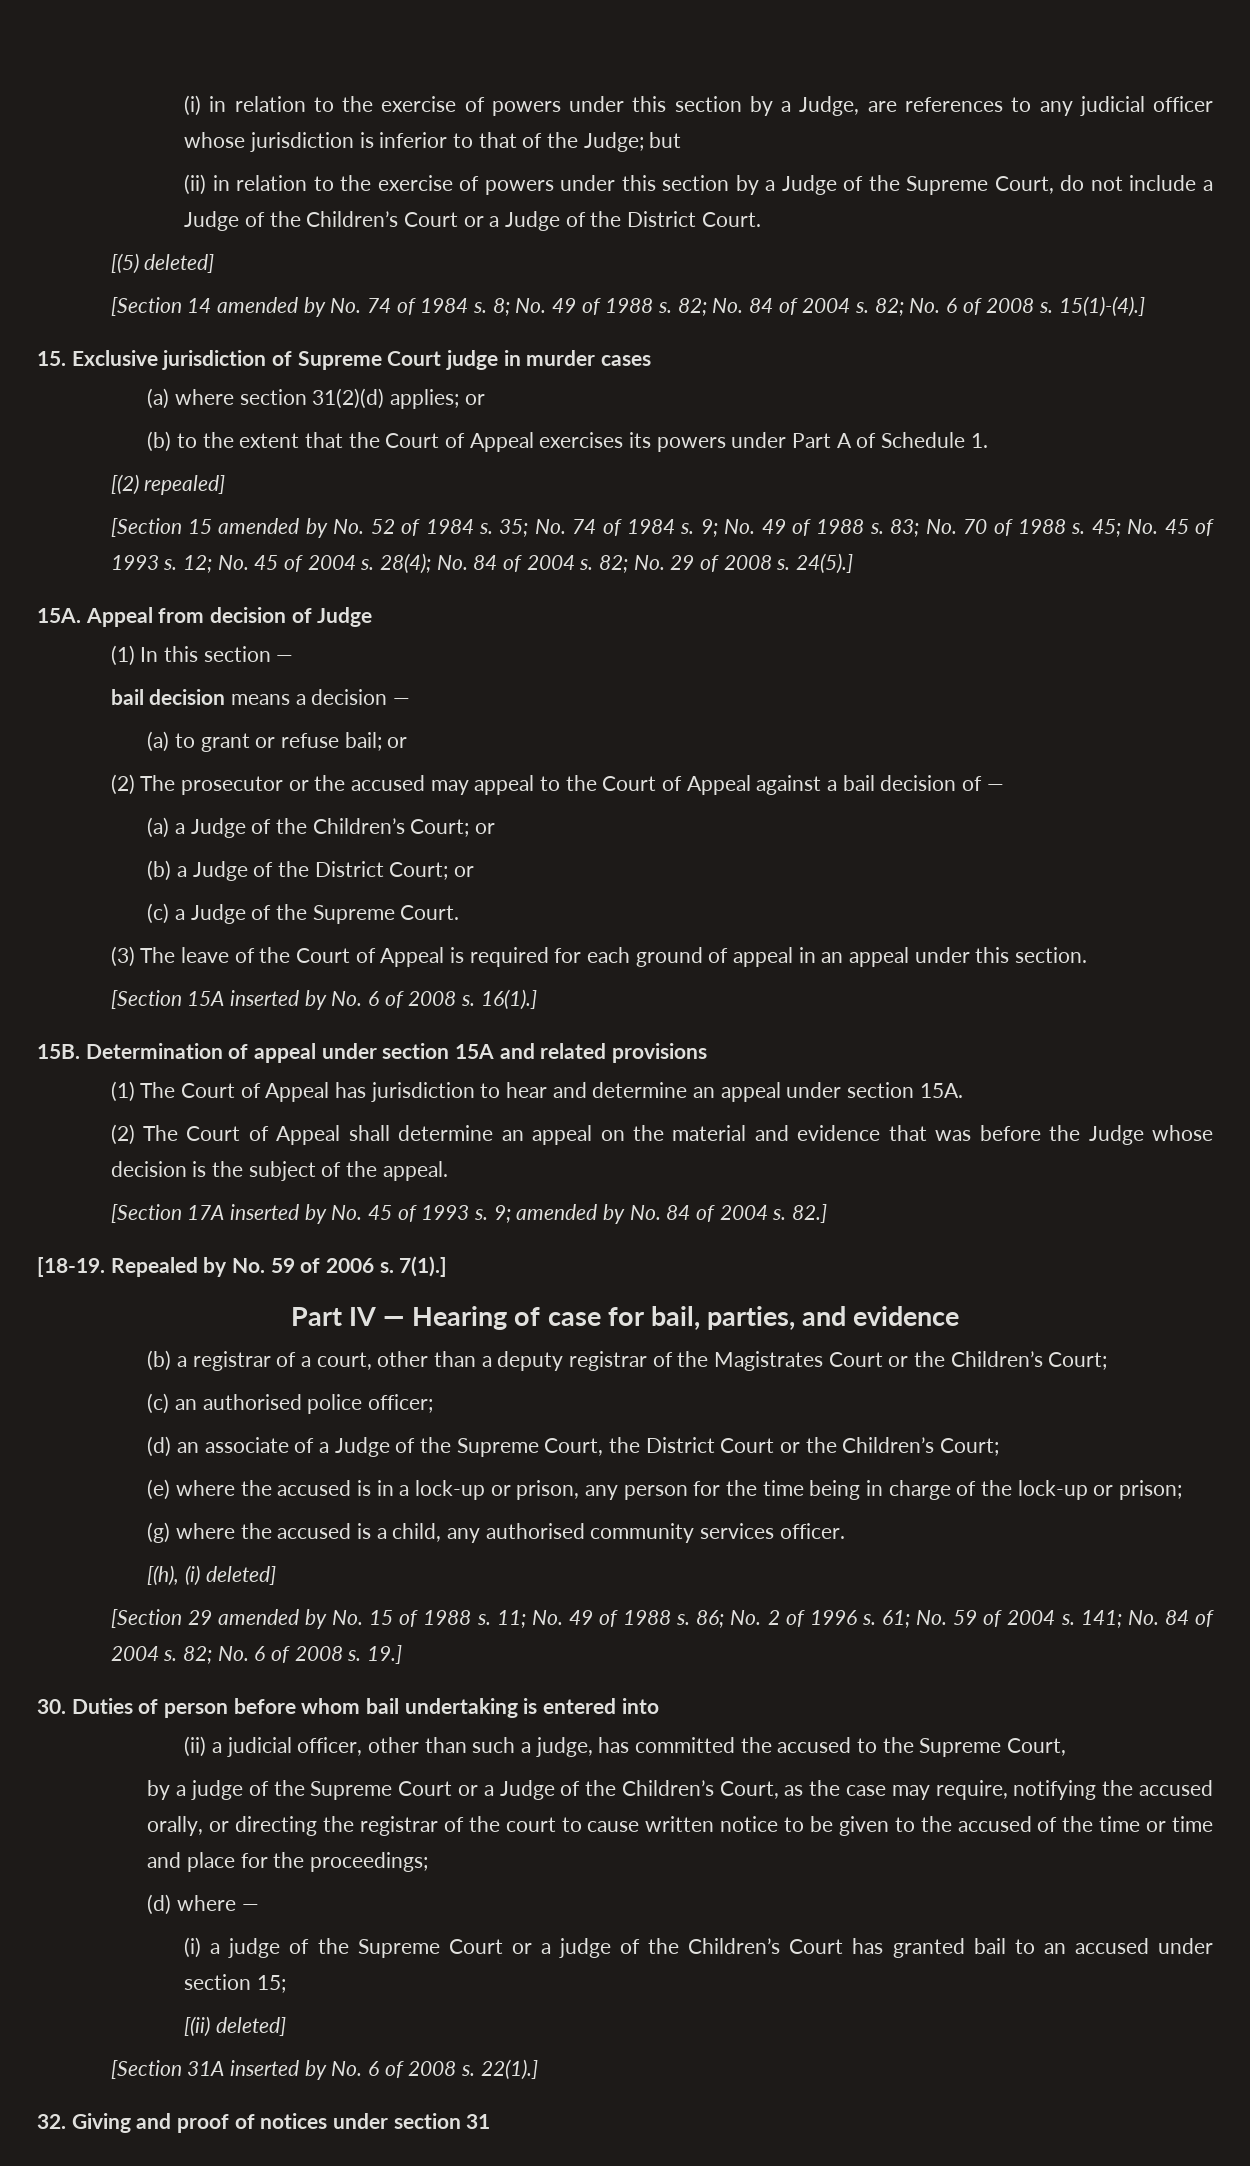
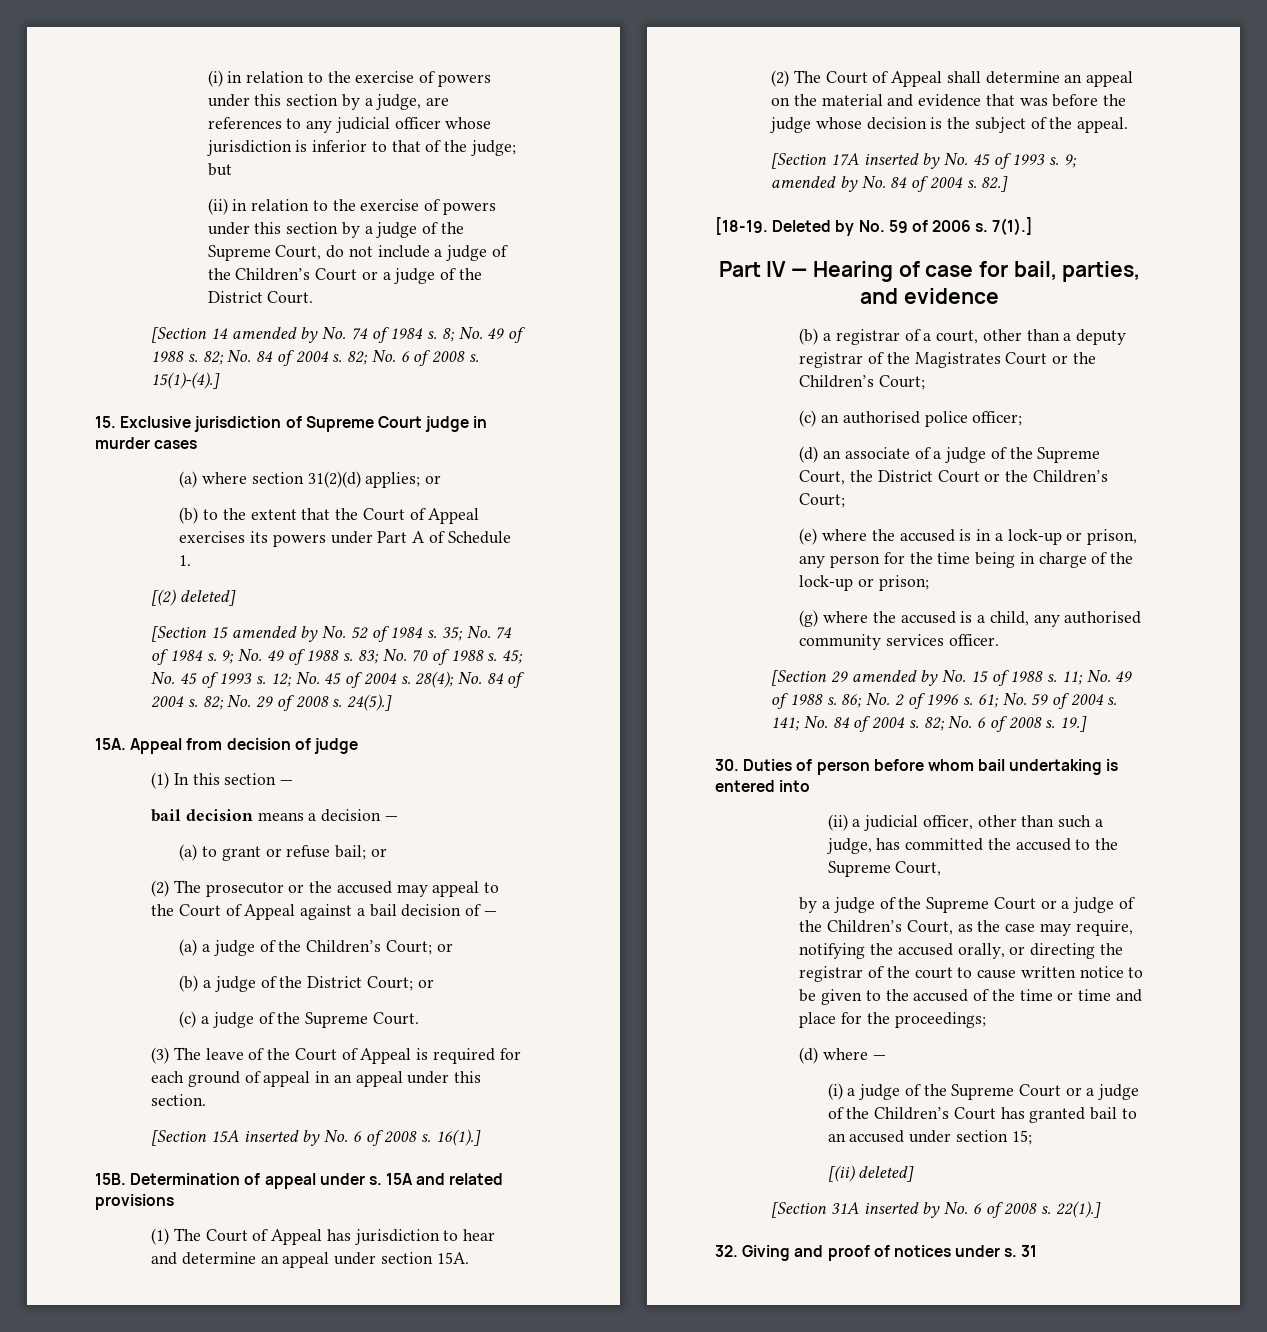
- (i) in relation to the exercise of powers under this section by a Judge, are references to any judicial officer whose jurisdiction is inferior to that of the Judge; but
+ (i) in relation to the exercise of powers under this section by a judge, are references to any judicial officer whose jurisdiction is inferior to that of the judge; but
- (ii) in relation to the exercise of powers under this section by a Judge of the Supreme Court, do not include a Judge of the Children’s Court or a Judge of the District Court.
+ (ii) in relation to the exercise of powers under this section by a judge of the Supreme Court, do not include a judge of the Children’s Court or a judge of the District Court.
- [(5) deleted]
- [(2) repealed]
+ [(2) deleted]
- Appeal from decision of Judge
+ Appeal from decision of judge
- (a) a Judge of the Children’s Court; or
+ (a) a judge of the Children’s Court; or
- (b) a Judge of the District Court; or
+ (b) a judge of the District Court; or
- (c) a Judge of the Supreme Court.
+ (c) a judge of the Supreme Court.
- Determination of appeal under section 15A and related provisions
+ Determination of appeal under s. 15A and related provisions
- (2) The Court of Appeal shall determine an appeal on the material and evidence that was before the Judge whose decision is the subject of the appeal.
+ (2) The Court of Appeal shall determine an appeal on the material and evidence that was before the judge whose decision is the subject of the appeal.
- Repealed by No. 59 of 2006 s.
+ Deleted by No. 59 of 2006 s.
- (d) an associate of a Judge of the Supreme Court, the District Court or the Children’s Court;
+ (d) an associate of a judge of the Supreme Court, the District Court or the Children’s Court;
- [(h), (i) deleted]
- by a judge of the Supreme Court or a Judge of the Children’s Court, as the case may require, notifying the accused orally, or directing the registrar of the court to cause written notice to be given to the accused of the time or time and place for the proceedings;
+ by a judge of the Supreme Court or a judge of the Children’s Court, as the case may require, notifying the accused orally, or directing the registrar of the court to cause written notice to be given to the accused of the time or time and place for the proceedings;
- 32. Giving and proof of notices under section 31
+ 32. Giving and proof of notices under s. 31

